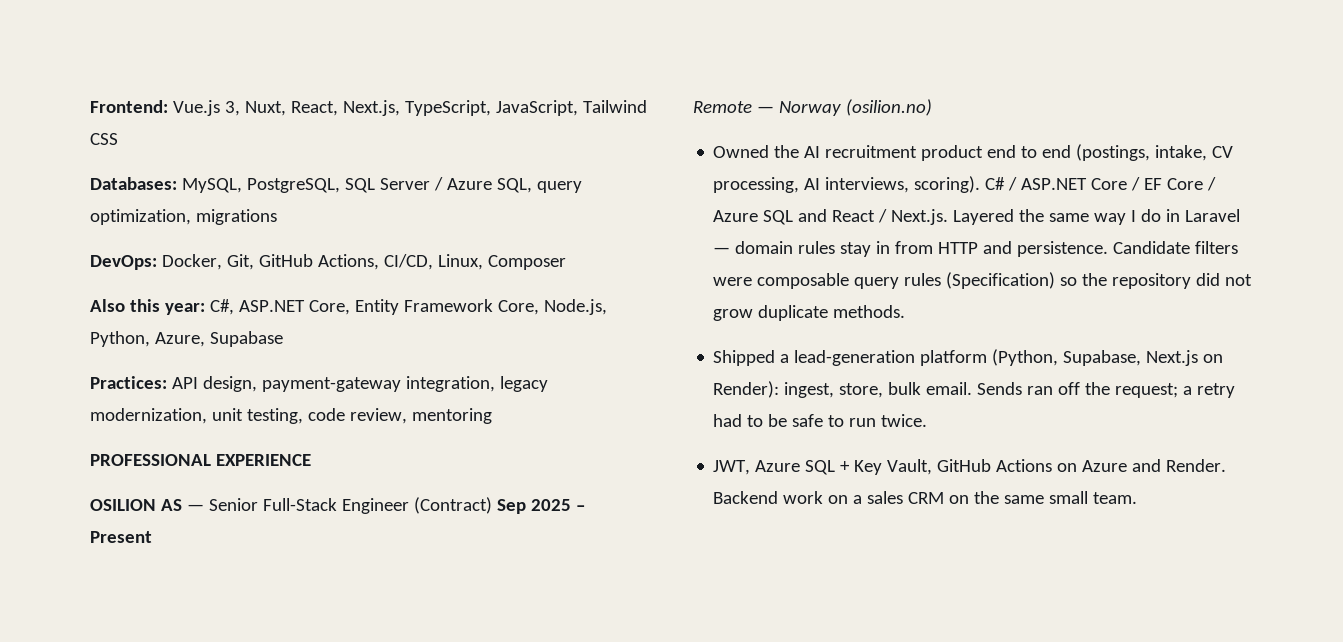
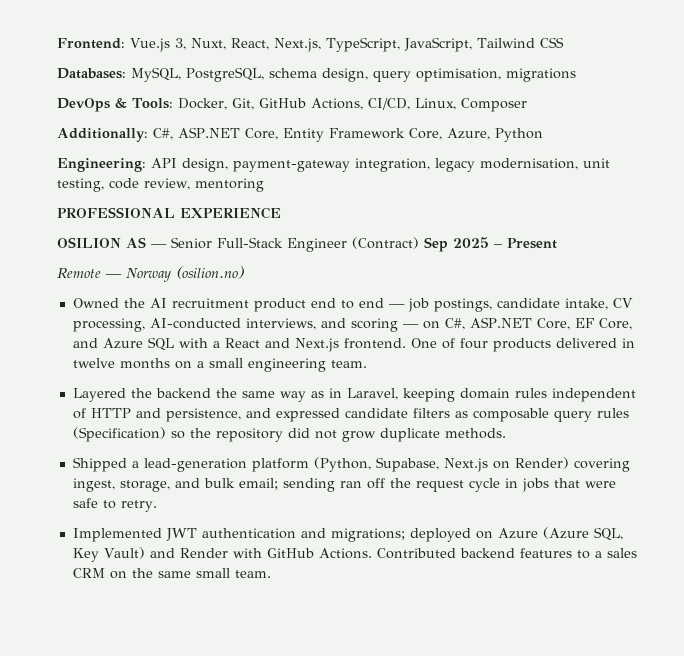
- Databases: MySQL, PostgreSQL, SQL Server / Azure SQL, query optimization, migrations
- DevOps: Docker, Git, GitHub Actions, CI/CD, Linux, Composer
+ Databases: MySQL, PostgreSQL, schema design, query optimisation, migrations
+ DevOps & Tools: Docker, Git, GitHub Actions, CI/CD, Linux, Composer
- Also this year: C#, ASP.NET Core, Entity Framework Core, Node.js, Python, Azure, Supabase
- Practices: API design, payment-gateway integration, legacy modernization, unit testing, code review, mentoring
+ Additionally: C#, ASP.NET Core, Entity Framework Core, Azure, Python
+ Engineering: API design, payment-gateway integration, legacy modernisation, unit testing, code review, mentoring
- Owned the AI recruitment product end to end (postings, intake, CV processing, AI interviews, scoring). C# / ASP.NET Core / EF Core / Azure SQL and React / Next.js. Layered the same way I do in Laravel — domain rules stay in from HTTP and persistence. Candidate filters were composable query rules (Specification) so the repository did not grow duplicate methods.
+ Owned the AI recruitment product end to end — job postings, candidate intake, CV processing, AI-conducted interviews, and scoring — on C#, ASP.NET Core, EF Core, and Azure SQL with a React and Next.js frontend. One of four products delivered in twelve months on a small engineering team.
+ Layered the backend the same way as in Laravel, keeping domain rules independent of HTTP and persistence, and expressed candidate filters as composable query rules (Specification) so the repository did not grow duplicate methods.
- Shipped a lead-generation platform (Python, Supabase, Next.js on Render): ingest, store, bulk email. Sends ran off the request; a retry had to be safe to run twice.
- JWT, Azure SQL + Key Vault, GitHub Actions on Azure and Render. Backend work on a sales CRM on the same small team.
+ Shipped a lead-generation platform (Python, Supabase, Next.js on Render) covering ingest, storage, and bulk email; sending ran off the request cycle in jobs that were safe to retry.
+ Implemented JWT authentication and migrations; deployed on Azure (Azure SQL, Key Vault) and Render with GitHub Actions. Contributed backend features to a sales CRM on the same small team.

